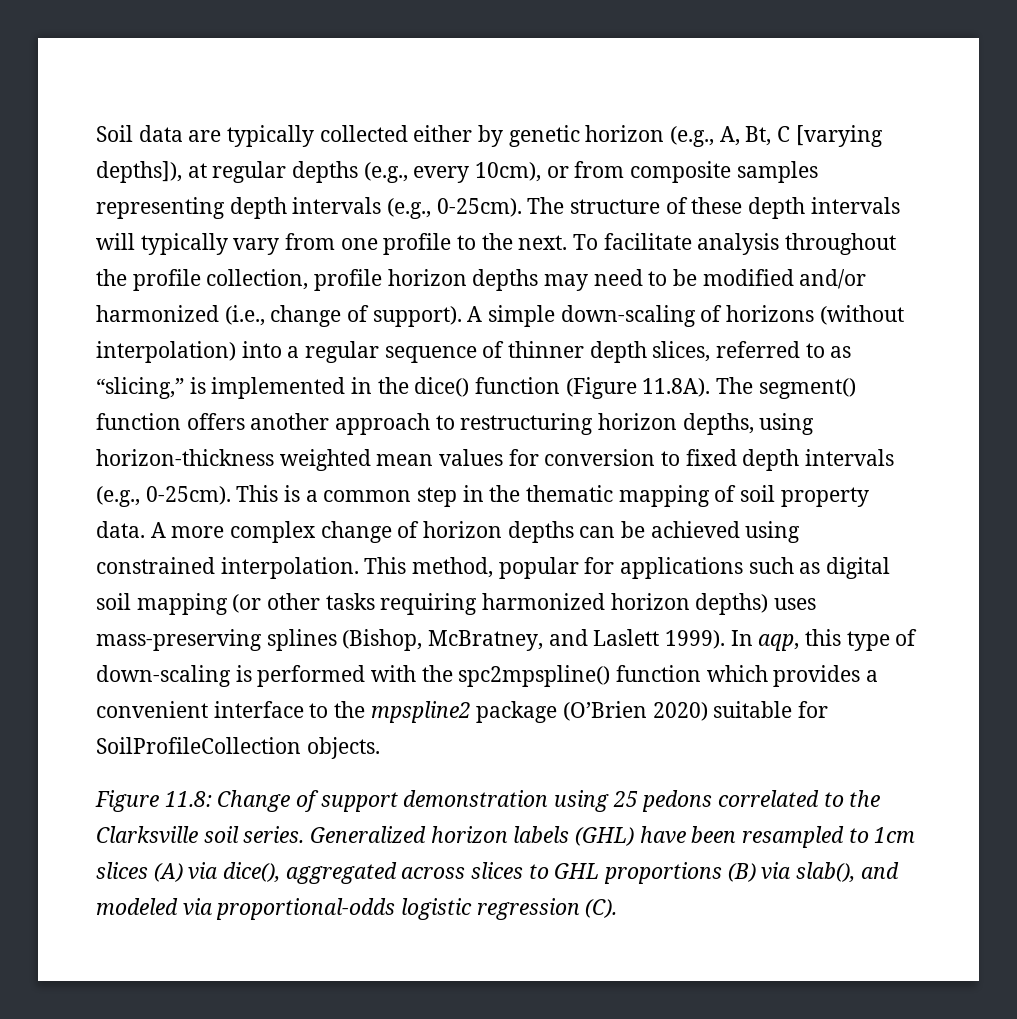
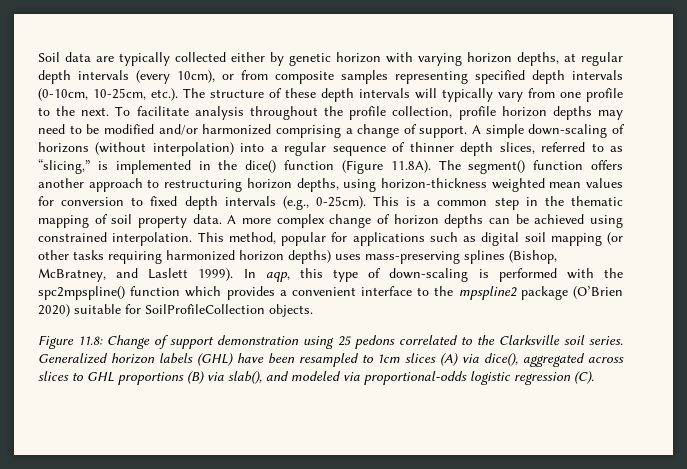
- Soil data are typically collected either by genetic horizon (e.g., A, Bt, C [varying depths]), at regular depths (e.g., every 10cm), or from composite samples representing depth intervals (e.g., 0-25cm). The structure of these depth intervals will typically vary from one profile to the next.
+ Soil data are typically collected either by genetic horizon with varying horizon depths, at regular depth intervals (every 10cm), or from composite samples representing specified depth intervals (0-10cm, 10-25cm, etc.). The structure of these depth intervals will typically vary from one profile to the next.
- To facilitate analysis throughout the profile collection, profile horizon depths may need to be modified and/or harmonized (i.e., change of support).
+ To facilitate analysis throughout the profile collection, profile horizon depths may need to be modified and/or harmonized comprising a change of support.

